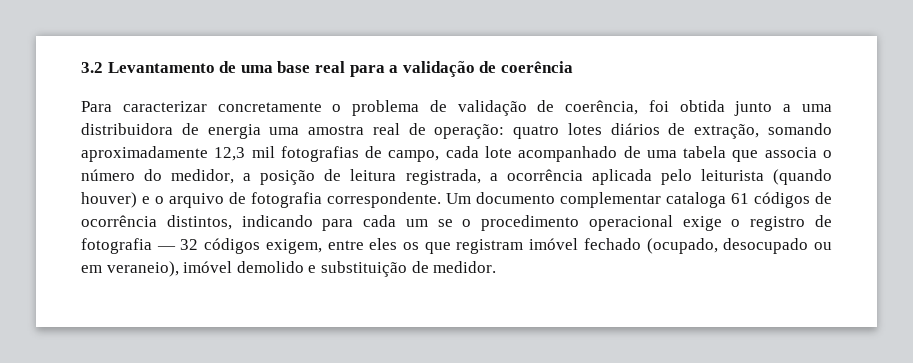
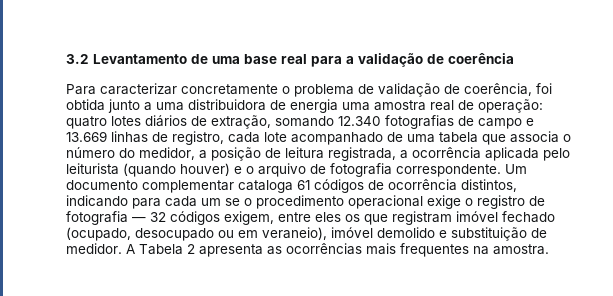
- Para caracterizar concretamente o problema de validação de coerência, foi obtida junto a uma distribuidora de energia uma amostra real de operação: quatro lotes diários de extração, somando aproximadamente 12,3 mil fotografias de campo, cada lote acompanhado de uma tabela que associa o número do medidor, a posição de leitura registrada, a ocorrência aplicada pelo leiturista (quando houver) e o arquivo de fotografia correspondente.
+ Para caracterizar concretamente o problema de validação de coerência, foi obtida junto a uma distribuidora de energia uma amostra real de operação: quatro lotes diários de extração, somando 12.340 fotografias de campo e 13.669 linhas de registro, cada lote acompanhado de uma tabela que associa o número do medidor, a posição de leitura registrada, a ocorrência aplicada pelo leiturista (quando houver) e o arquivo de fotografia correspondente.
+ A Tabela 2 apresenta as ocorrências mais frequentes na amostra.

